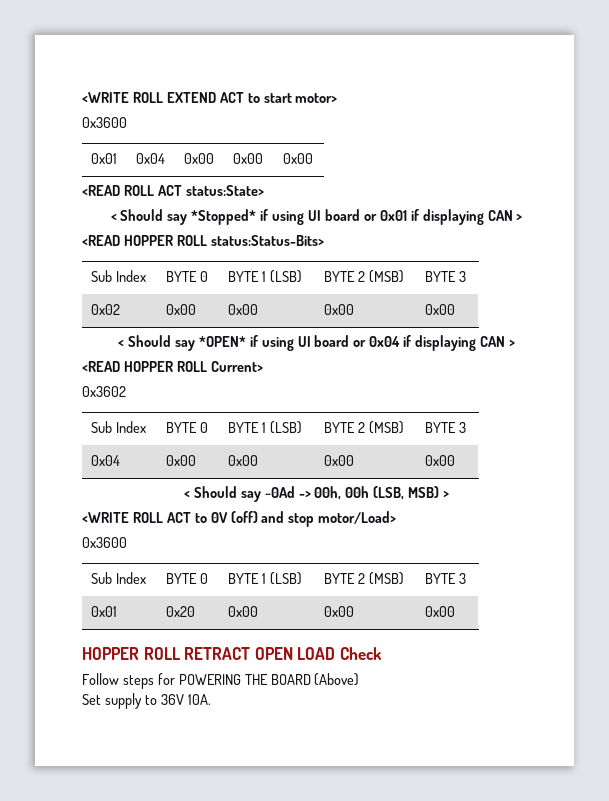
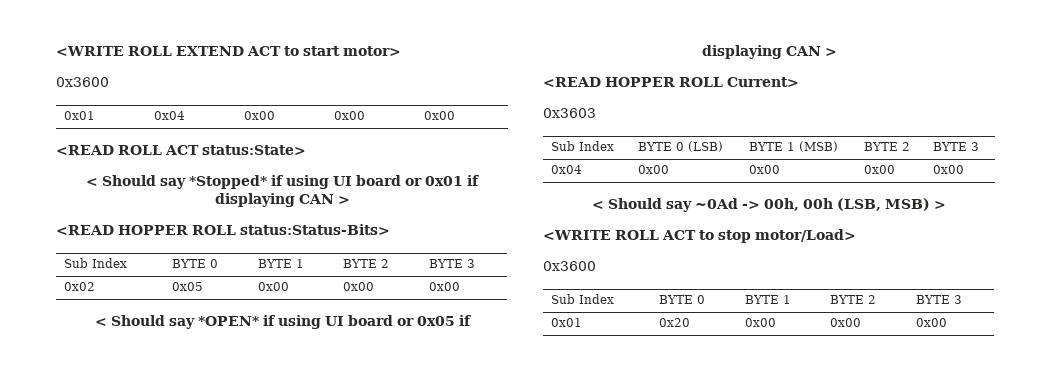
  <READ HOPPER ROLL status:Status-Bits>
- Sub Index | BYTE 0 | BYTE 1 (LSB) | BYTE 2 (MSB) | BYTE 3
+ Sub Index | BYTE 0 | BYTE 1 | BYTE 2 | BYTE 3
- 0x02 | 0x00 | 0x00 | 0x00 | 0x00
+ 0x02 | 0x05 | 0x00 | 0x00 | 0x00
- < Should say *OPEN* if using UI board or 0x04 if displaying CAN >
+ < Should say *OPEN* if using UI board or 0x05 if displaying CAN >
- 0x3602
- Sub Index | BYTE 0 | BYTE 1 (LSB) | BYTE 2 (MSB) | BYTE 3
+ 0x3603
+ Sub Index | BYTE 0 (LSB) | BYTE 1 (MSB) | BYTE 2 | BYTE 3
- <WRITE ROLL ACT to 0V (off) and stop motor/Load>
+ <WRITE ROLL ACT to stop motor/Load>
  0x3600
- Sub Index | BYTE 0 | BYTE 1 (LSB) | BYTE 2 (MSB) | BYTE 3
+ Sub Index | BYTE 0 | BYTE 1 | BYTE 2 | BYTE 3
- HOPPER ROLL RETRACT OPEN LOAD Check
- Follow steps for POWERING THE BOARD (Above)
- Set supply to 36V 10A.

